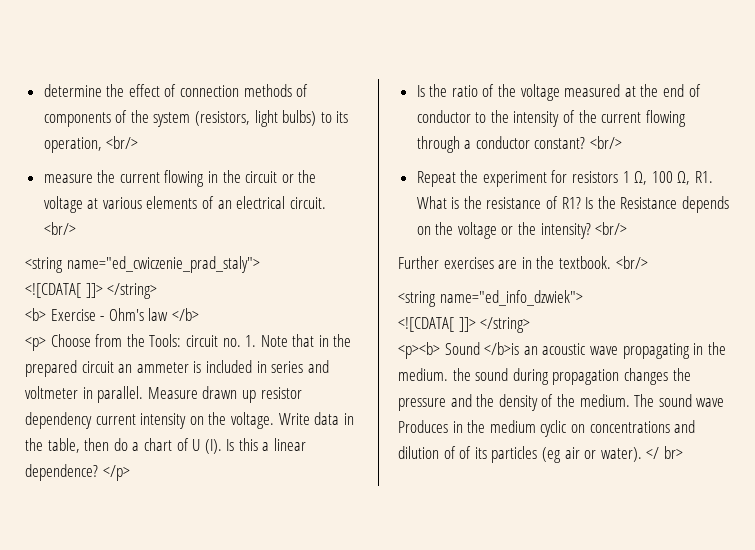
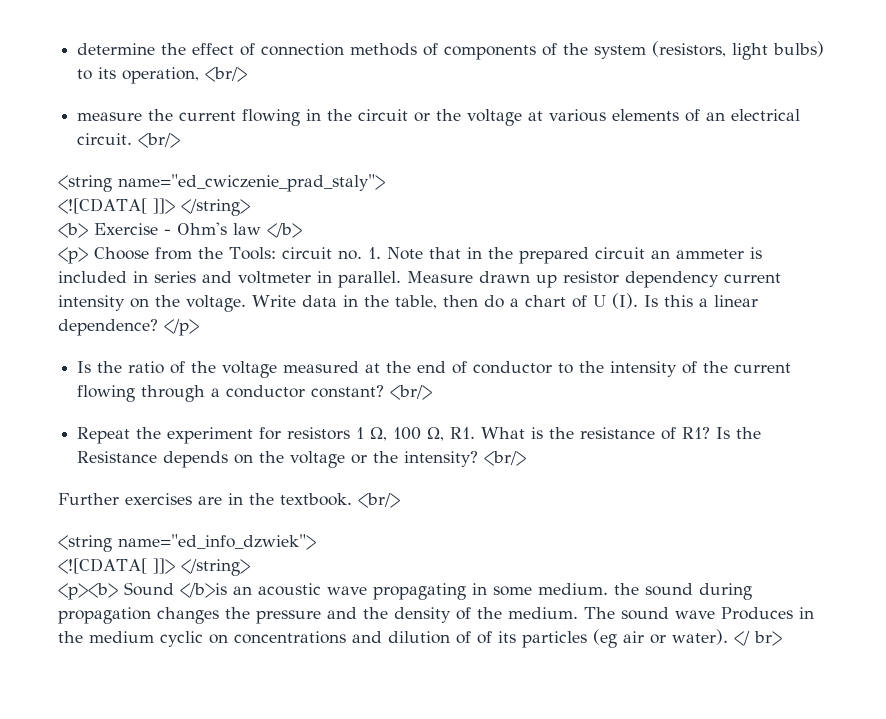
- <p><b> Sound </b>is an acoustic wave propagating in the medium. the sound during propagation changes the pressure and the density of the medium.
+ <p><b> Sound </b>is an acoustic wave propagating in some medium. the sound during propagation changes the pressure and the density of the medium.

